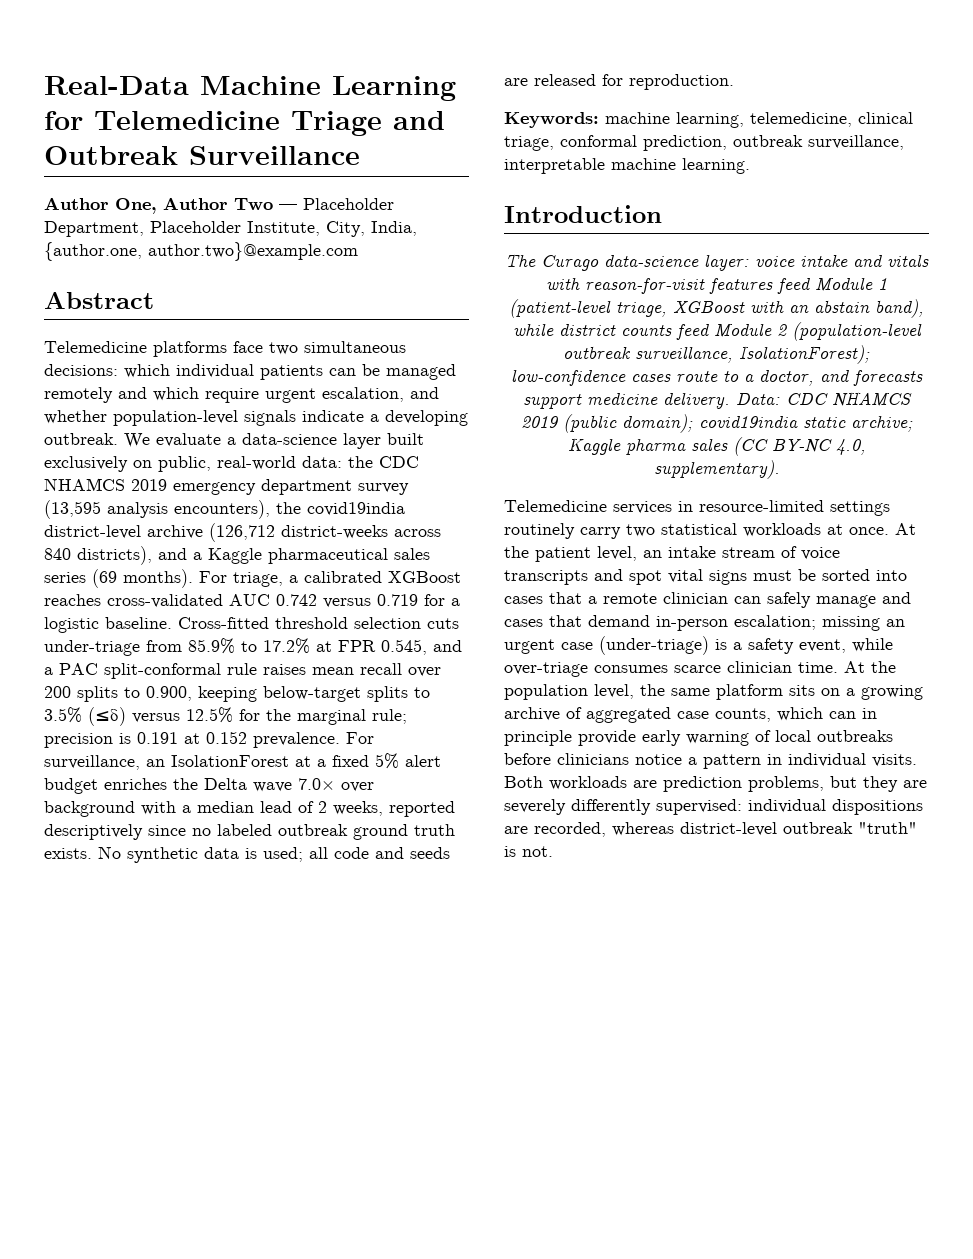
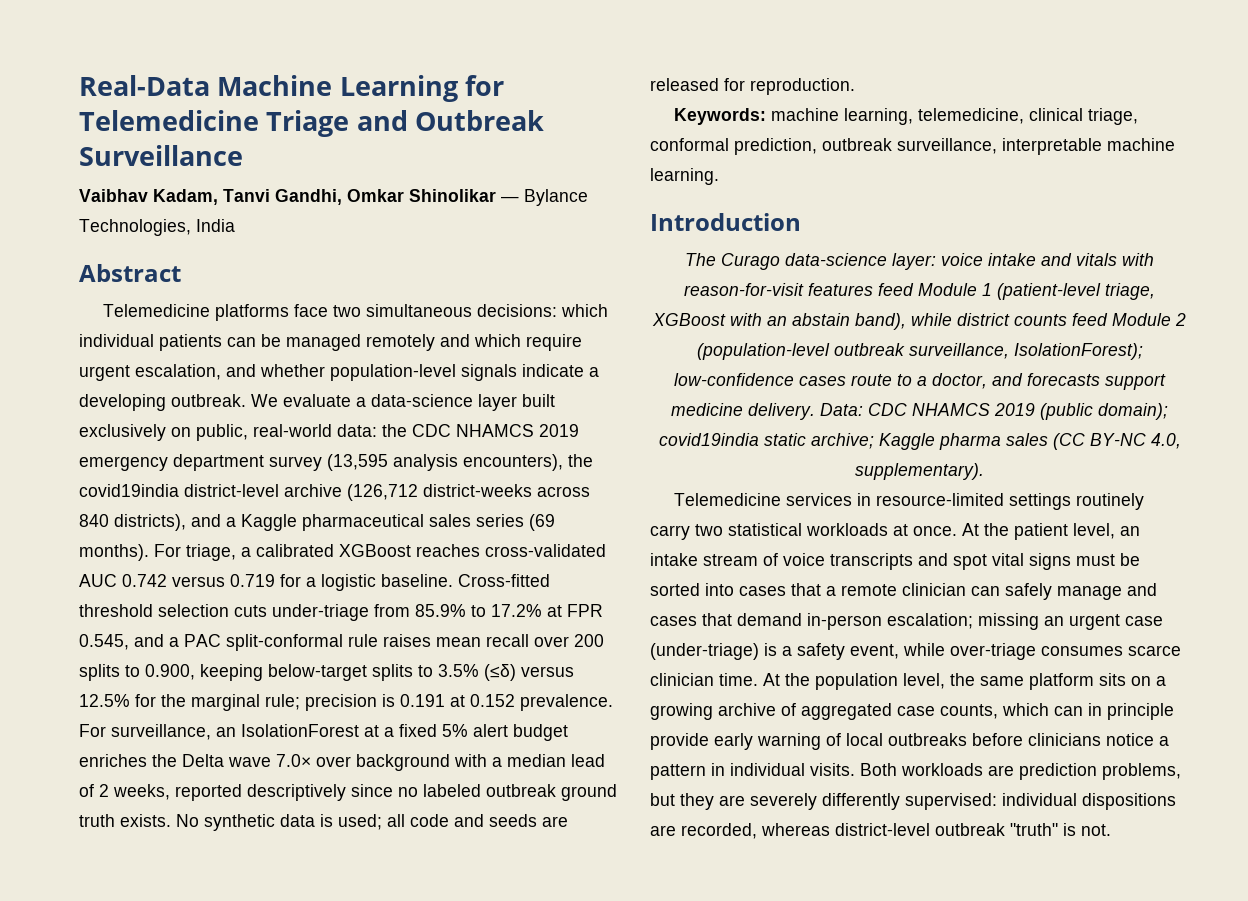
- Author One, Author Two — Placeholder Department, Placeholder Institute, City, India, {author.one, author.two}@example.com
+ Vaibhav Kadam, Tanvi Gandhi, Omkar Shinolikar — Bylance Technologies, India

